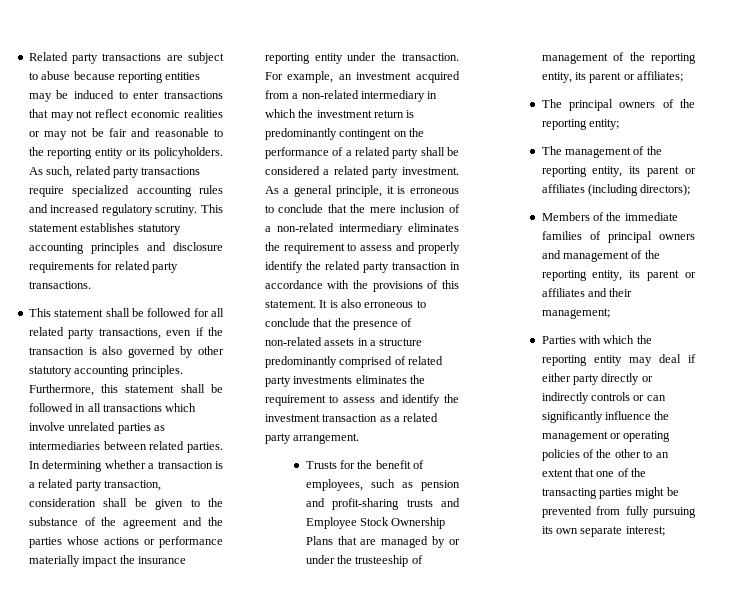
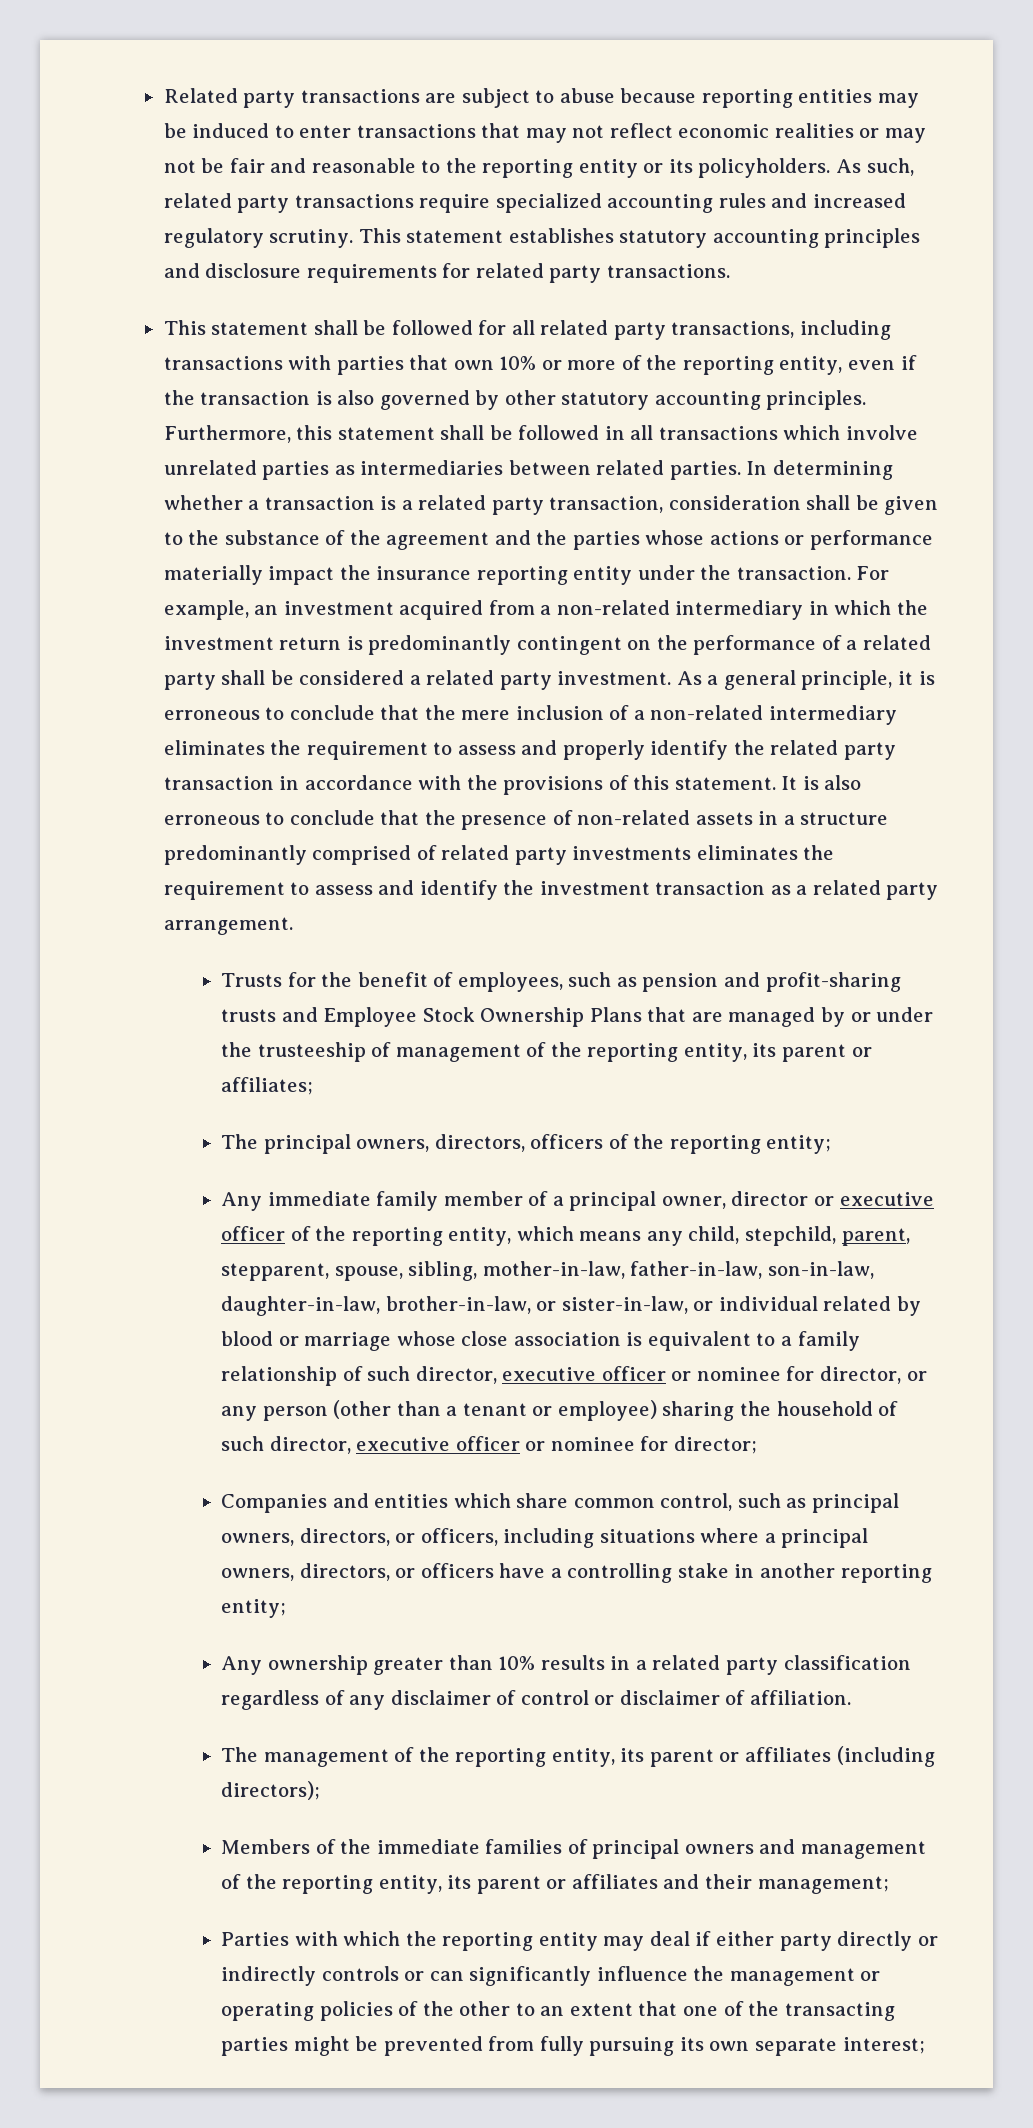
- This statement shall be followed for all related party transactions, even if the transaction is also governed by other statutory accounting principles.
+ This statement shall be followed for all related party transactions, including transactions with parties that own 10% or more of the reporting entity, even if the transaction is also governed by other statutory accounting principles.
- The principal owners of the reporting entity;
+ The principal owners, directors, officers of the reporting entity;
+ Any immediate family member of a principal owner, director or executive officer of the reporting entity, which means any child, stepchild, parent, stepparent, spouse, sibling, mother-in-law, father-in-law, son-in-law, daughter-in-law, brother-in-law, or sister-in-law, or individual related by blood or marriage whose close association is equivalent to a family relationship of such director, executive officer or nominee for director, or any person (other than a tenant or employee) sharing the household of such director, executive officer or nominee for director;
+ Companies and entities which share common control, such as principal owners, directors, or officers, including situations where a principal owners, directors, or officers have a controlling stake in another reporting entity;
+ Any ownership greater than 10% results in a related party classification regardless of any disclaimer of control or disclaimer of affiliation.

